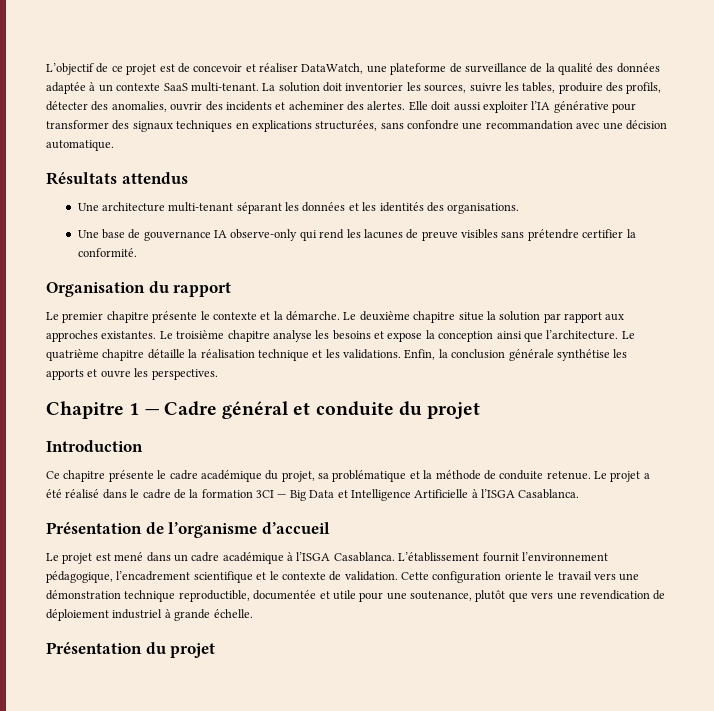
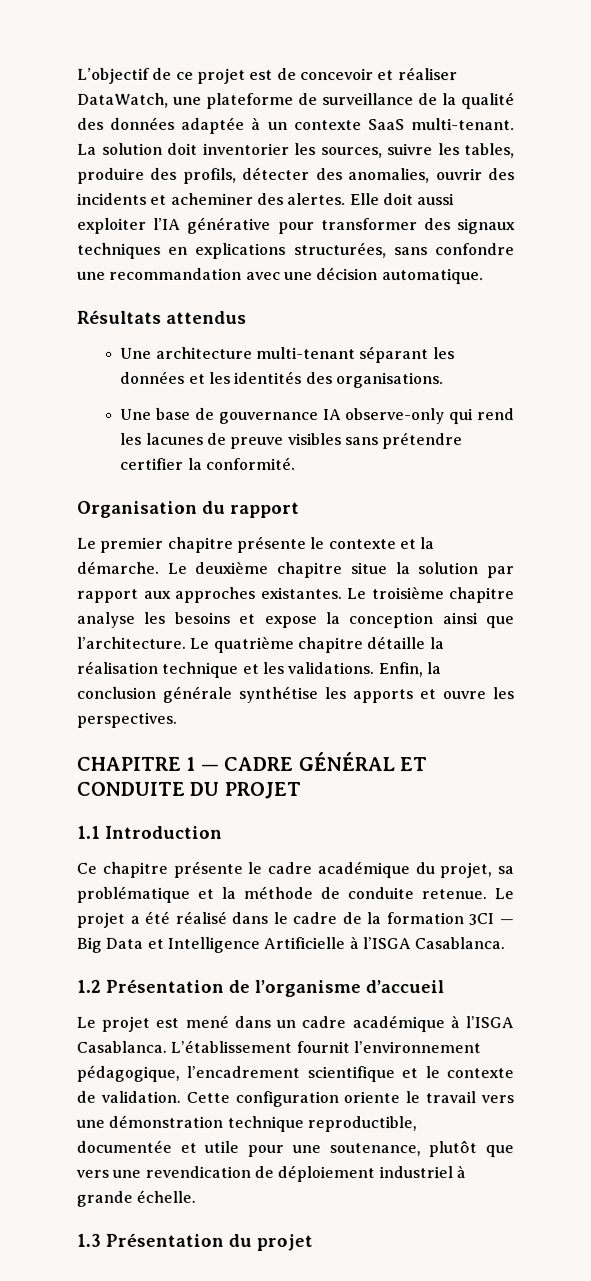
- Chapitre 1 — Cadre général et conduite du projet
- Introduction
+ CHAPITRE 1 — CADRE GÉNÉRAL ET CONDUITE DU PROJET
+ 1.1 Introduction
- Présentation de l’organisme d’accueil
+ 1.2 Présentation de l’organisme d’accueil
- Présentation du projet
+ 1.3 Présentation du projet

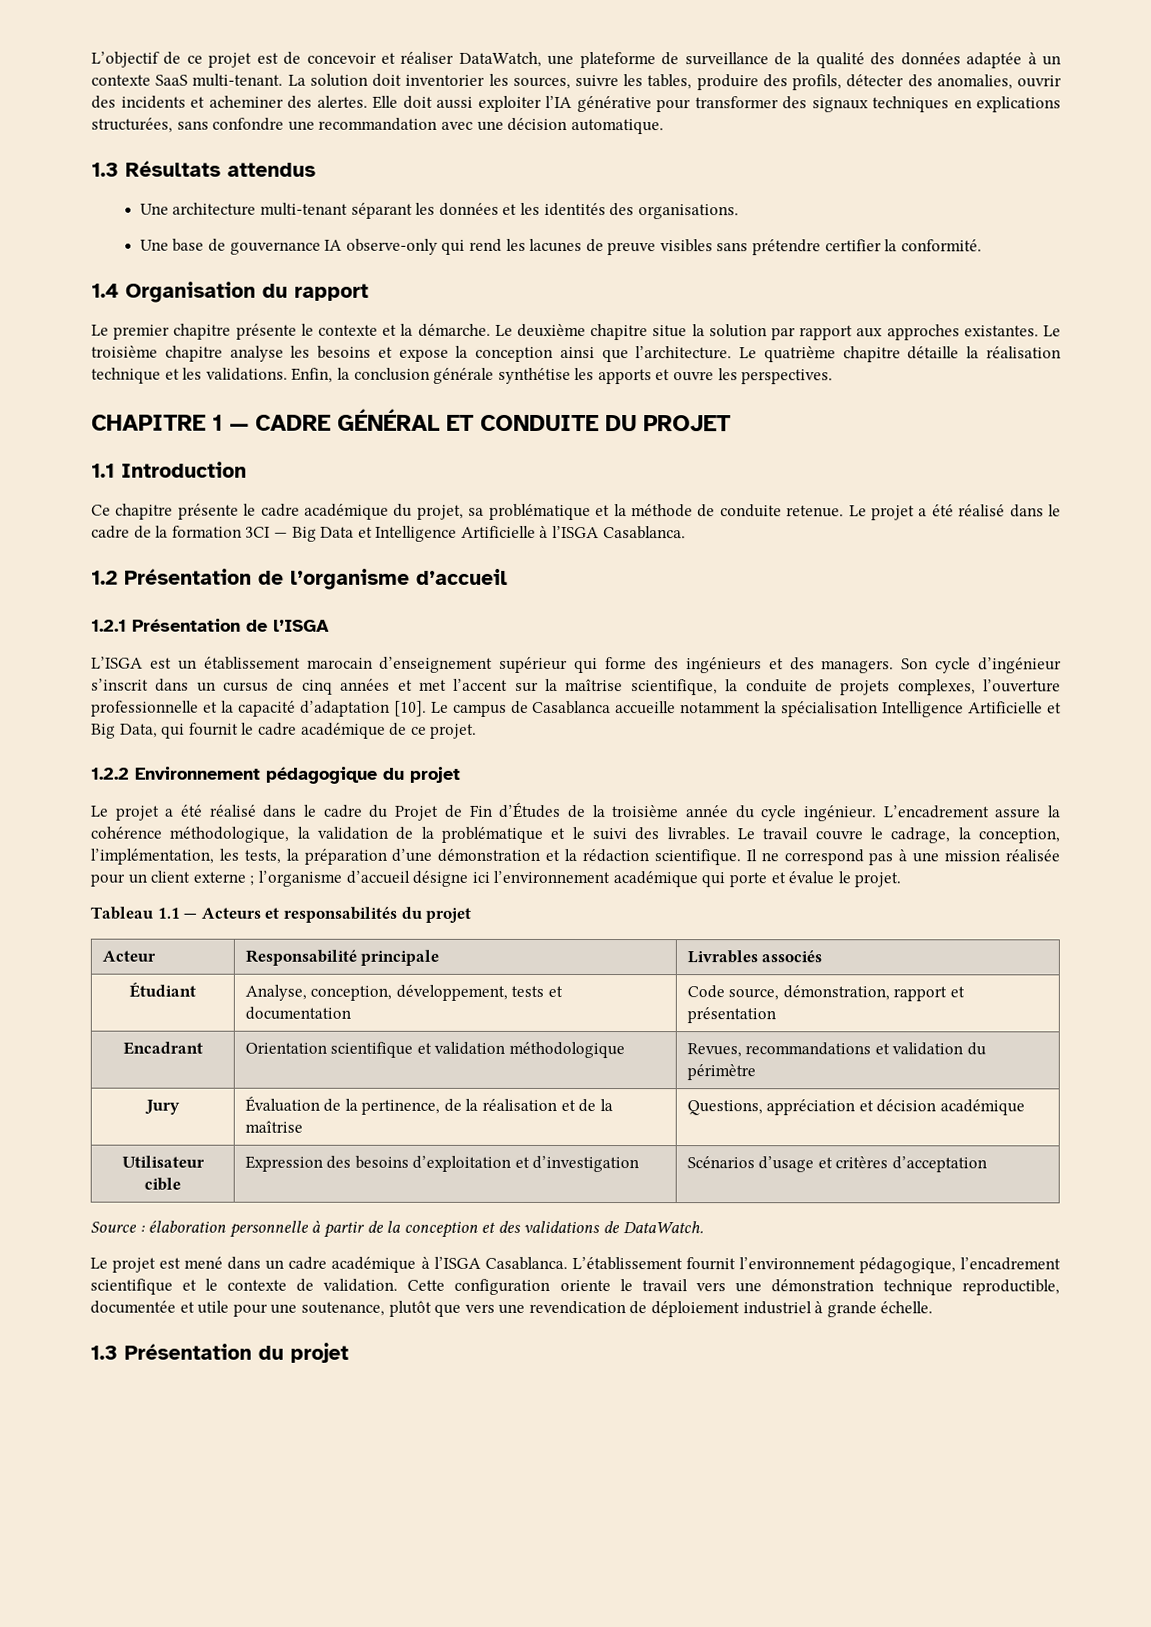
- Résultats attendus
+ 1.3 Résultats attendus
- Organisation du rapport
+ 1.4 Organisation du rapport
+ 1.2.1 Présentation de l’ISGA
+ L’ISGA est un établissement marocain d’enseignement supérieur qui forme des ingénieurs et des managers. Son cycle d’ingénieur s’inscrit dans un cursus de cinq années et met l’accent sur la maîtrise scientifique, la conduite de projets complexes, l’ouverture professionnelle et la capacité d’adaptation [10]. Le campus de Casablanca accueille notamment la spécialisation Intelligence Artificielle et Big Data, qui fournit le cadre académique de ce projet.
+ 1.2.2 Environnement pédagogique du projet
+ Le projet a été réalisé dans le cadre du Projet de Fin d’Études de la troisième année du cycle ingénieur. L’encadrement assure la cohérence méthodologique, la validation de la problématique et le suivi des livrables. Le travail couvre le cadrage, la conception, l’implémentation, les tests, la préparation d’une démonstration et la rédaction scientifique. Il ne correspond pas à une mission réalisée pour un client externe ; l’organisme d’accueil désigne ici l’environnement académique qui porte et évalue le projet.
+ Tableau 1.1 — Acteurs et responsabilités du projet
+ Acteur | Responsabilité principale | Livrables associés
+ Étudiant | Analyse, conception, développement, tests et documentation | Code source, démonstration, rapport et présentation
+ Encadrant | Orientation scientifique et validation méthodologique | Revues, recommandations et validation du périmètre
+ Jury | Évaluation de la pertinence, de la réalisation et de la maîtrise | Questions, appréciation et décision académique
+ Utilisateur cible | Expression des besoins d’exploitation et d’investigation | Scénarios d’usage et critères d’acceptation
+ Source : élaboration personnelle à partir de la conception et des validations de DataWatch.

